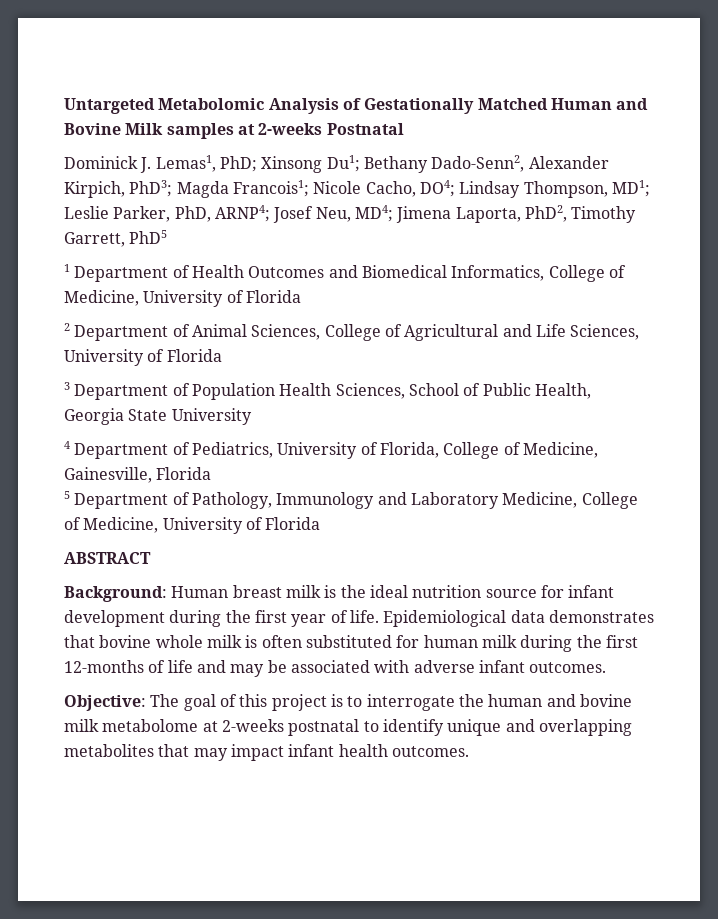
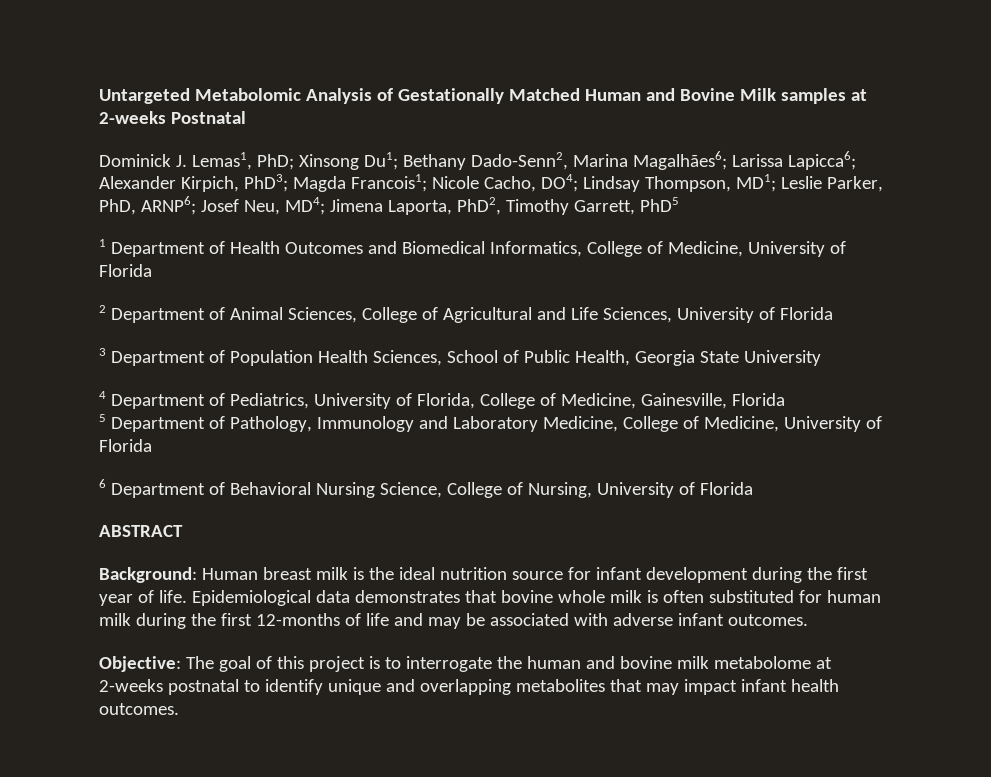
- Dominick J. Lemas1, PhD; Xinsong Du1; Bethany Dado-Senn2, Alexander Kirpich, PhD3; Magda Francois1; Nicole Cacho, DO4; Lindsay Thompson, MD1; Leslie Parker, PhD, ARNP4; Josef Neu, MD4; Jimena Laporta, PhD2, Timothy Garrett, PhD5
+ Dominick J. Lemas1, PhD; Xinsong Du1; Bethany Dado-Senn2, Marina Magalhães6; Larissa Lapicca6; Alexander Kirpich, PhD3; Magda Francois1; Nicole Cacho, DO4; Lindsay Thompson, MD1; Leslie Parker, PhD, ARNP6; Josef Neu, MD4; Jimena Laporta, PhD2, Timothy Garrett, PhD5
+ 6 Department of Behavioral Nursing Science, College of Nursing, University of Florida

